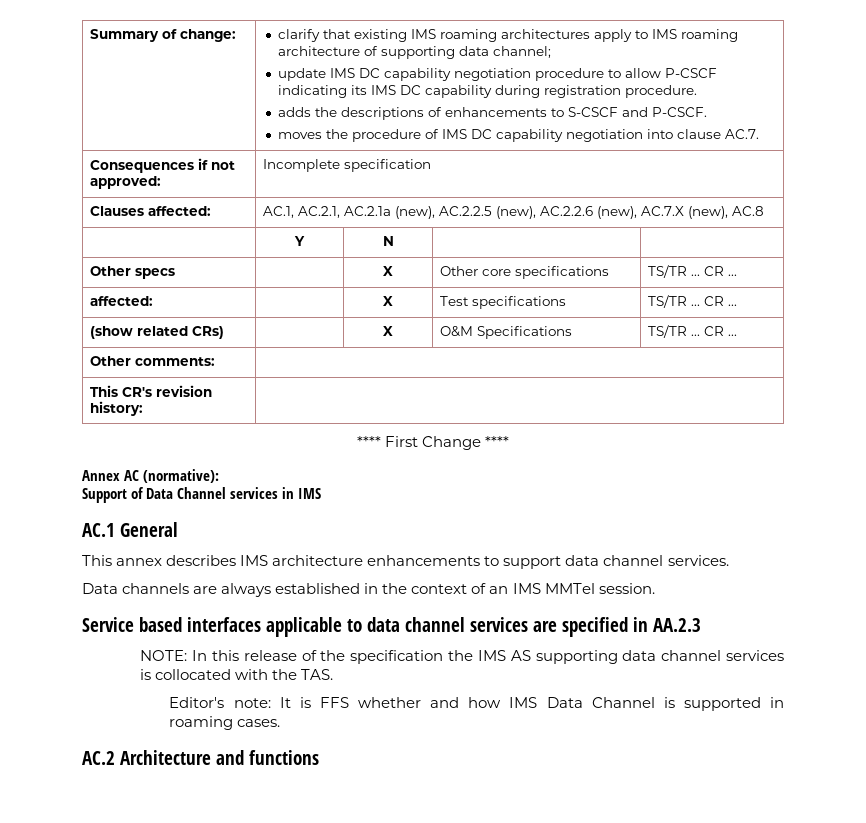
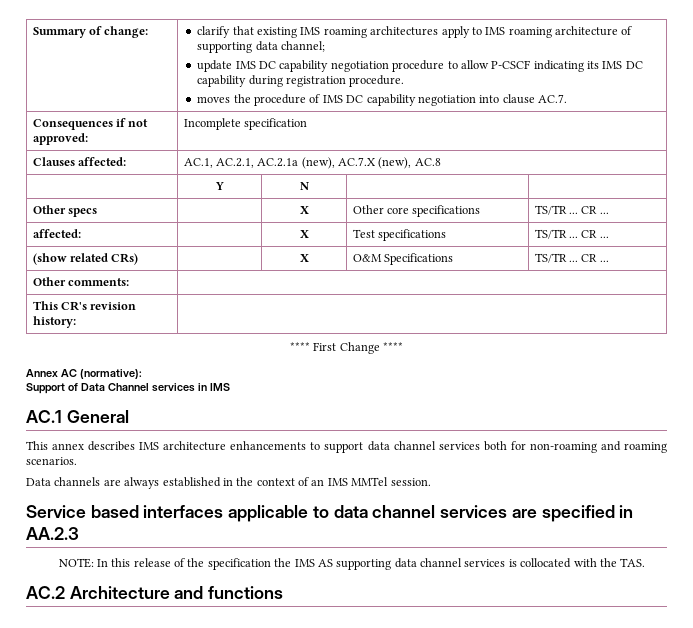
- adds the descriptions of enhancements to S-CSCF and P-CSCF.
- Clauses affected: | AC.1, AC.2.1, AC.2.1a (new), AC.2.2.5 (new), AC.2.2.6 (new), AC.7.X (new), AC.8
+ Clauses affected: | AC.1, AC.2.1, AC.2.1a (new), AC.7.X (new), AC.8
- This annex describes IMS architecture enhancements to support data channel services.
+ This annex describes IMS architecture enhancements to support data channel services both for non-roaming and roaming scenarios.
- Editor's note: It is FFS whether and how IMS Data Channel is supported in roaming cases.

